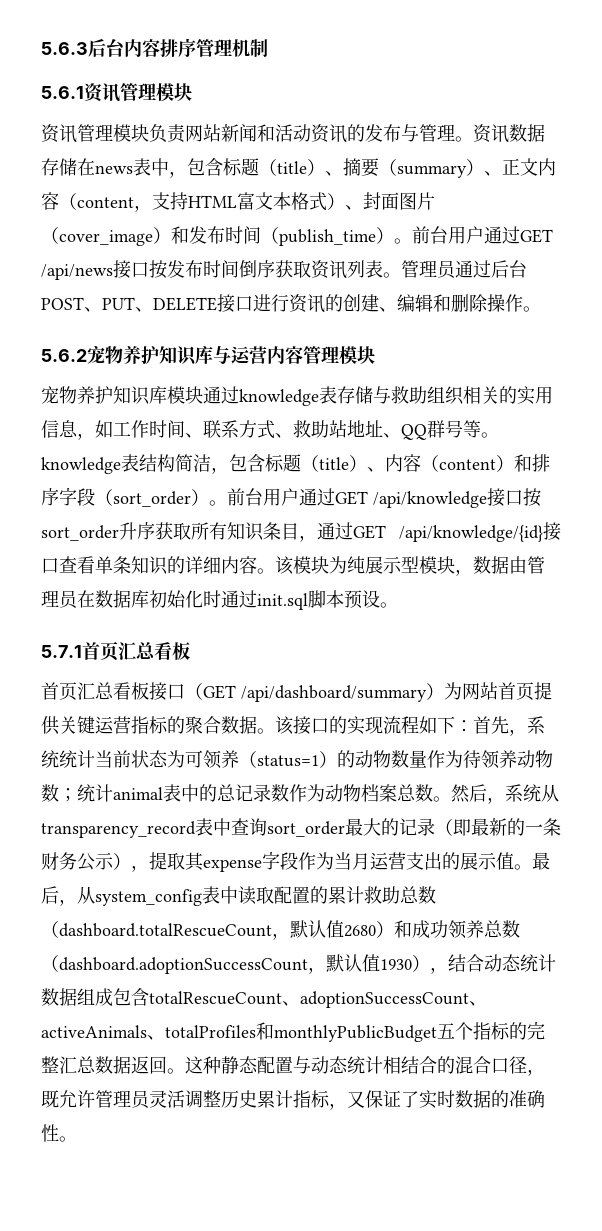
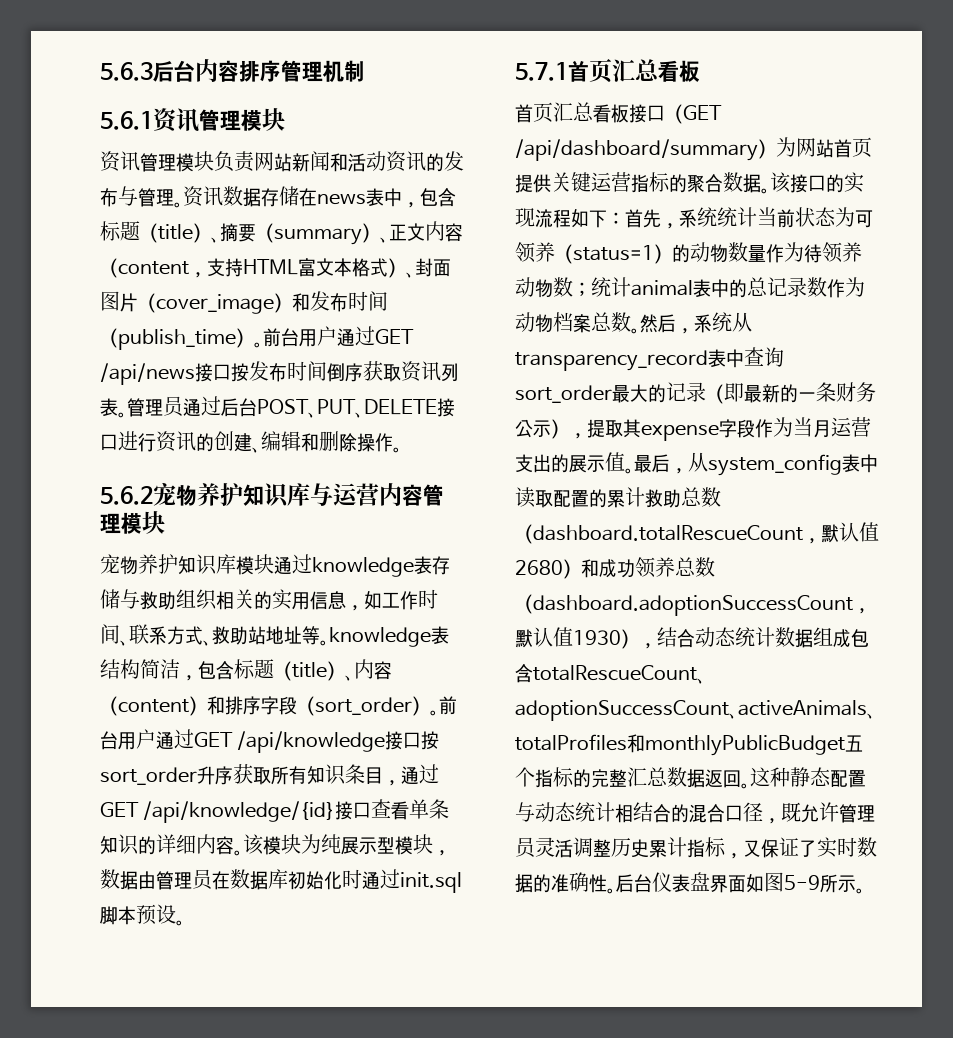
- 宠物养护知识库模块通过knowledge表存储与救助组织相关的实用信息，如工作时间、联系方式、救助站地址、QQ群号等。knowledge表结构简洁，包含标题（title）、内容（content）和排序字段（sort_order）。
+ 宠物养护知识库模块通过knowledge表存储与救助组织相关的实用信息，如工作时间、联系方式、救助站地址等。knowledge表结构简洁，包含标题（title）、内容（content）和排序字段（sort_order）。
+ 后台仪表盘界面如图5-9所示。

